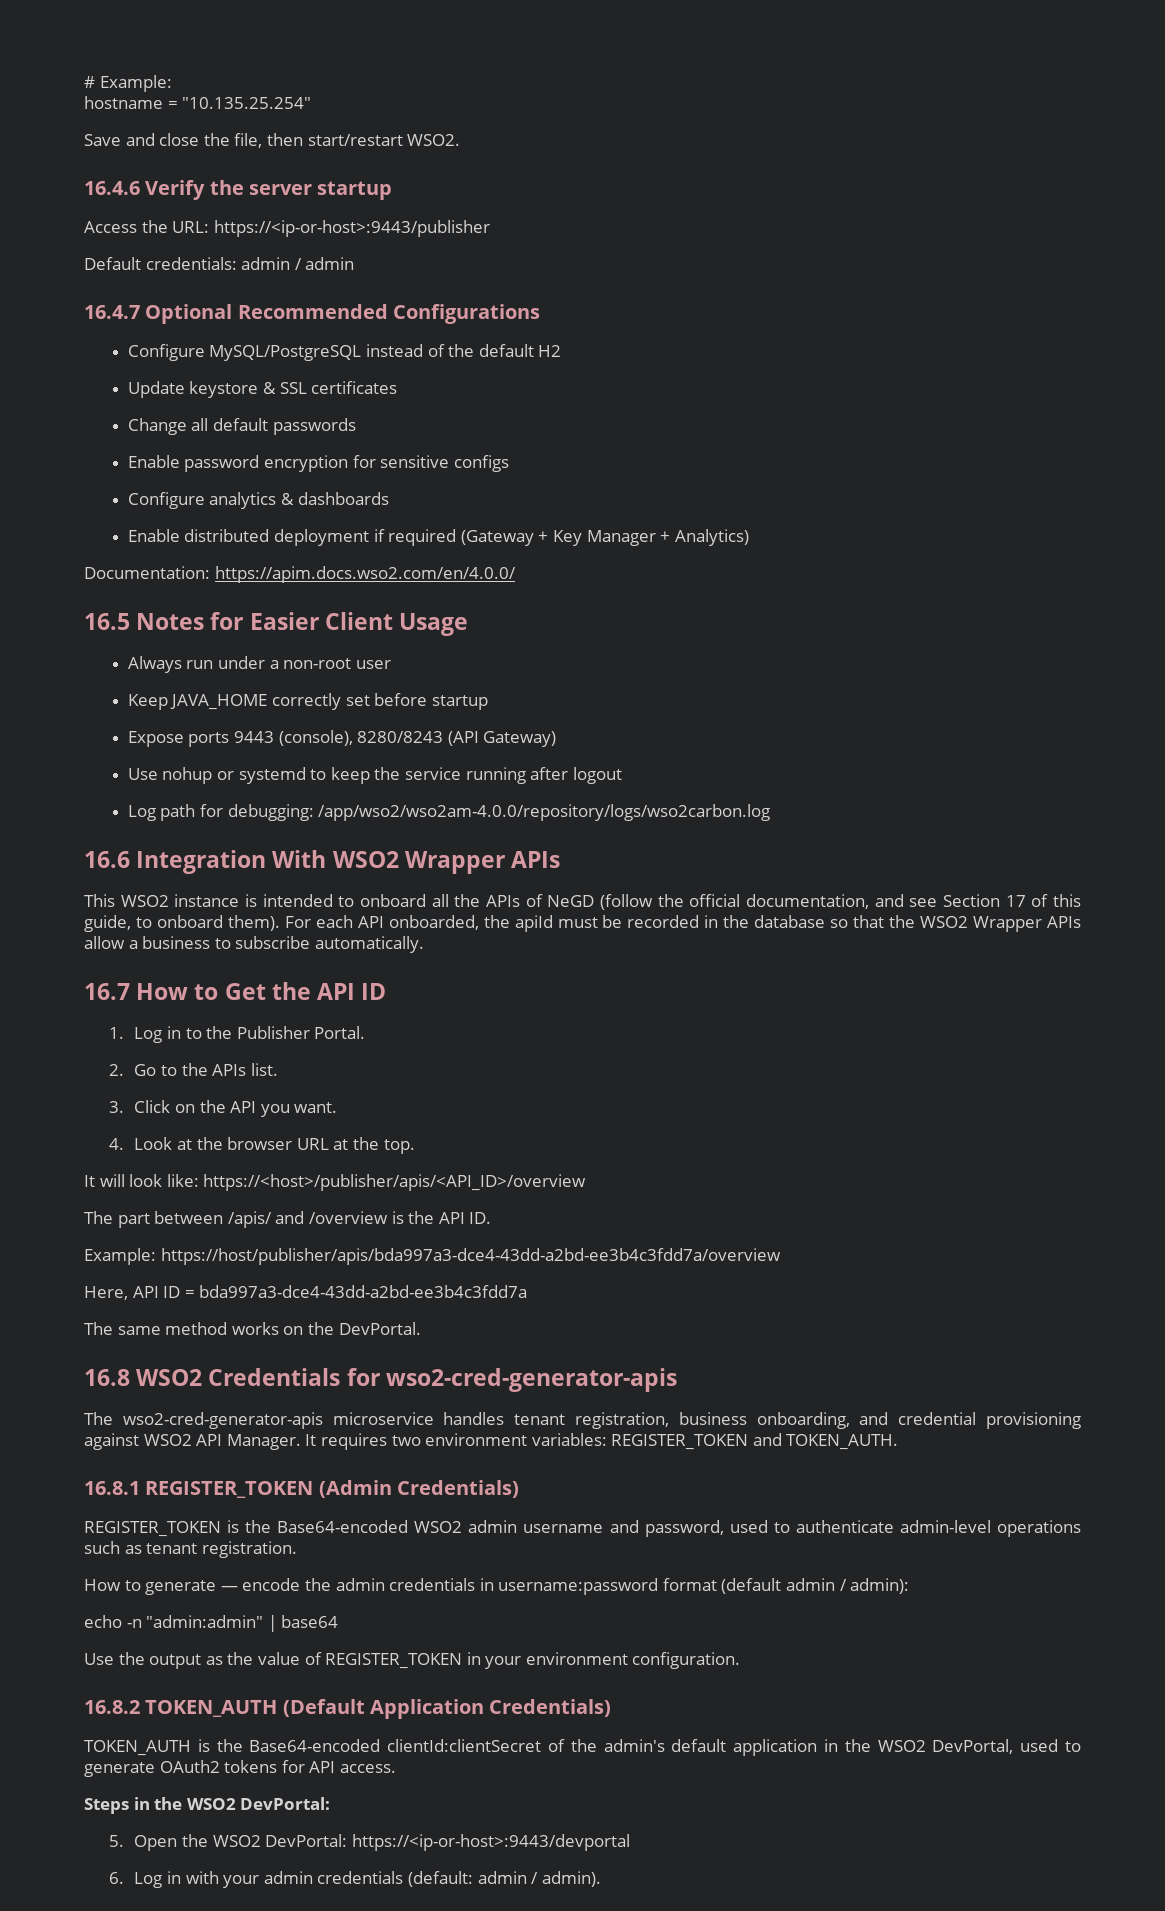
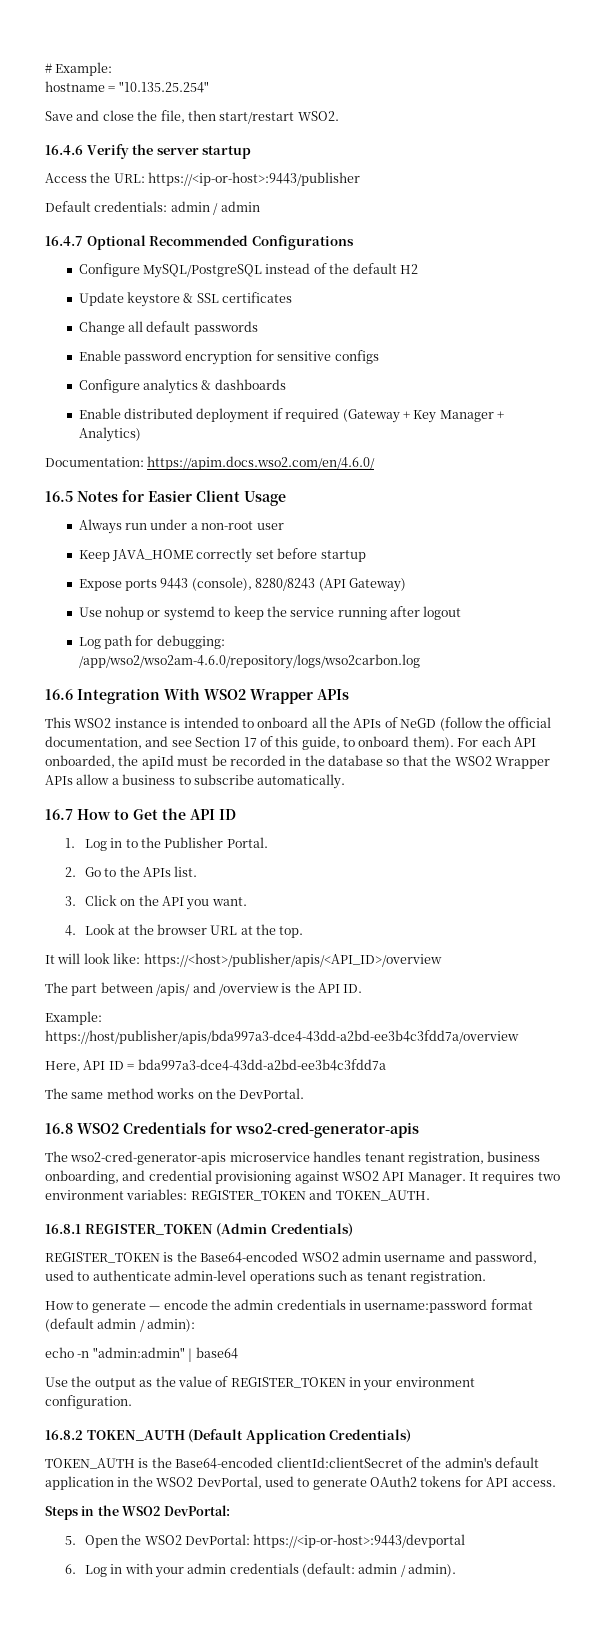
- Documentation: https://apim.docs.wso2.com/en/4.0.0/
+ Documentation: https://apim.docs.wso2.com/en/4.6.0/
- Log path for debugging: /app/wso2/wso2am-4.0.0/repository/logs/wso2carbon.log
+ Log path for debugging: /app/wso2/wso2am-4.6.0/repository/logs/wso2carbon.log

